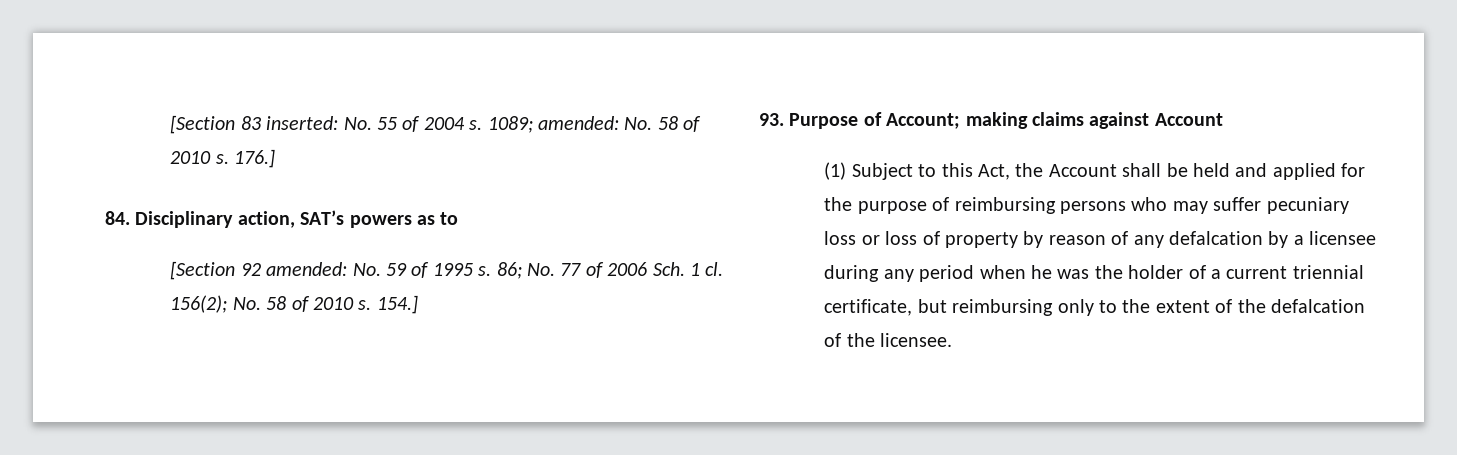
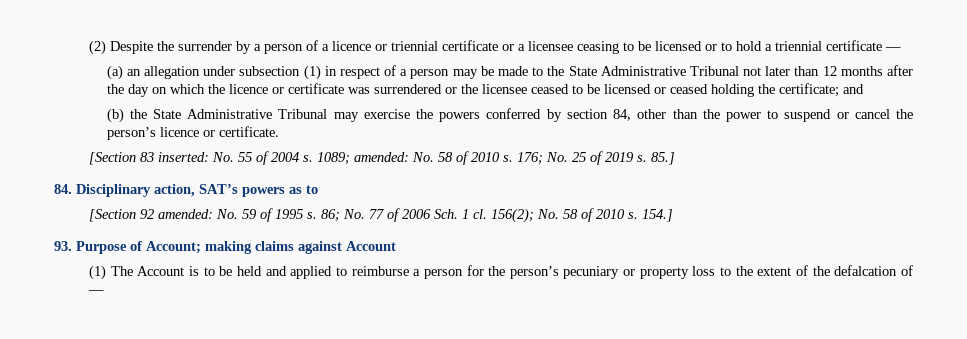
+ (2) Despite the surrender by a person of a licence or triennial certificate or a licensee ceasing to be licensed or to hold a triennial certificate —
+ (a) an allegation under subsection (1) in respect of a person may be made to the State Administrative Tribunal not later than 12 months after the day on which the licence or certificate was surrendered or the licensee ceased to be licensed or ceased holding the certificate; and
+ (b) the State Administrative Tribunal may exercise the powers conferred by section 84, other than the power to suspend or cancel the person’s licence or certificate.
- 176.]
+ 176; No. 25 of 2019 s. 85.]
- (1) Subject to this Act, the Account shall be held and applied for the purpose of reimbursing persons who may suffer pecuniary loss or loss of property by reason of any defalcation by a licensee during any period when he was the holder of a current triennial certificate, but reimbursing only to the extent of the defalcation of the licensee.
+ (1) The Account is to be held and applied to reimburse a person for the person’s pecuniary or property loss to the extent of the defalcation of —

